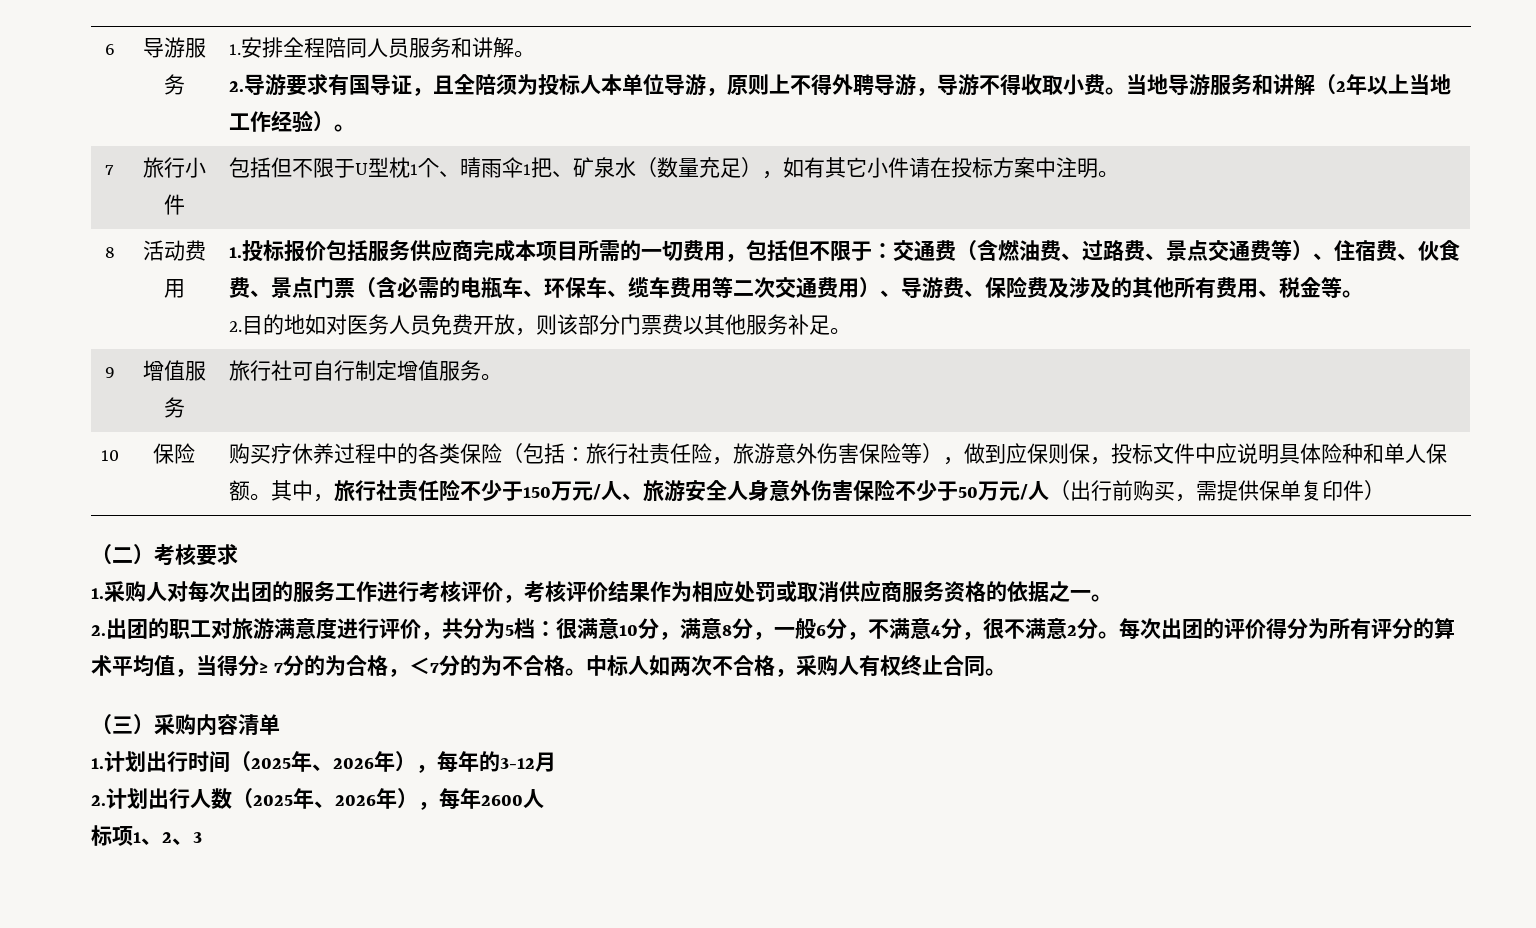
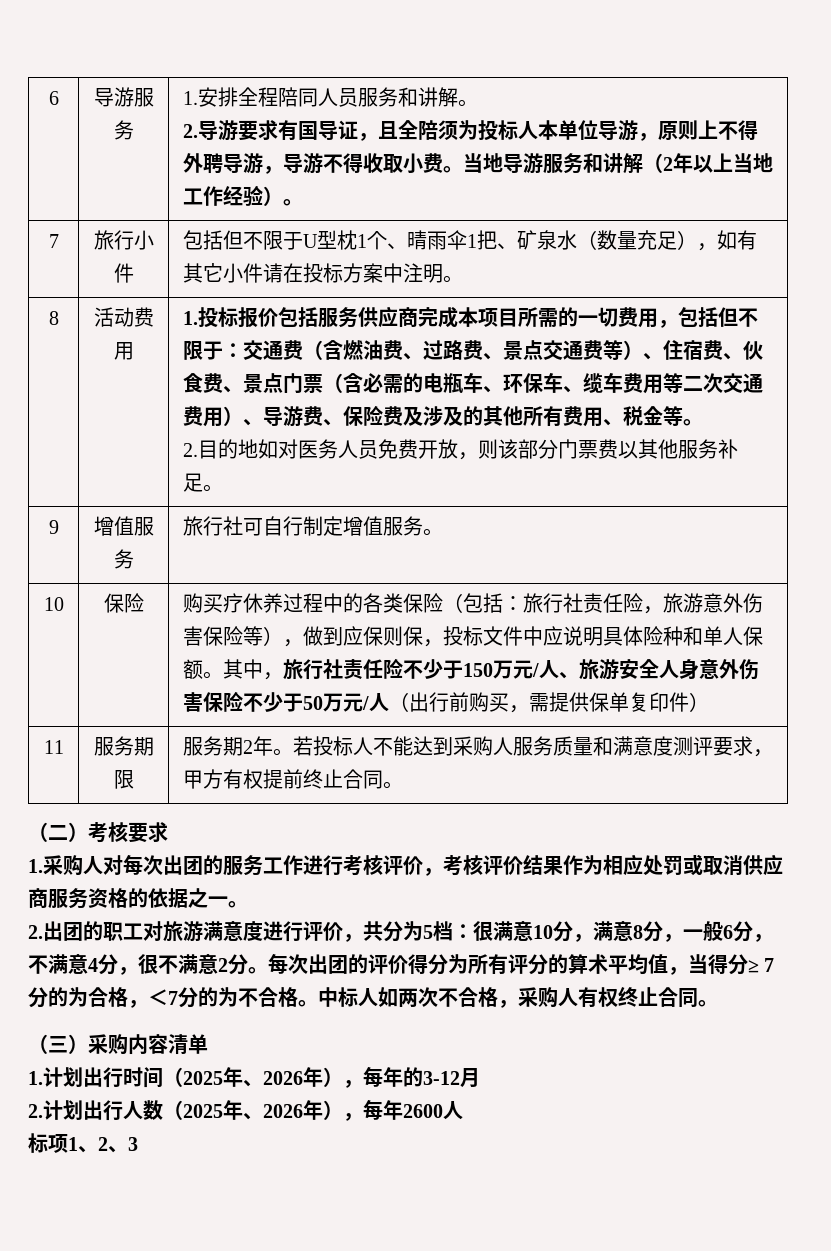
+ 11 | 服务期限 | 服务期2年。若投标人不能达到采购人服务质量和满意度测评要求，甲方有权提前终止合同。

